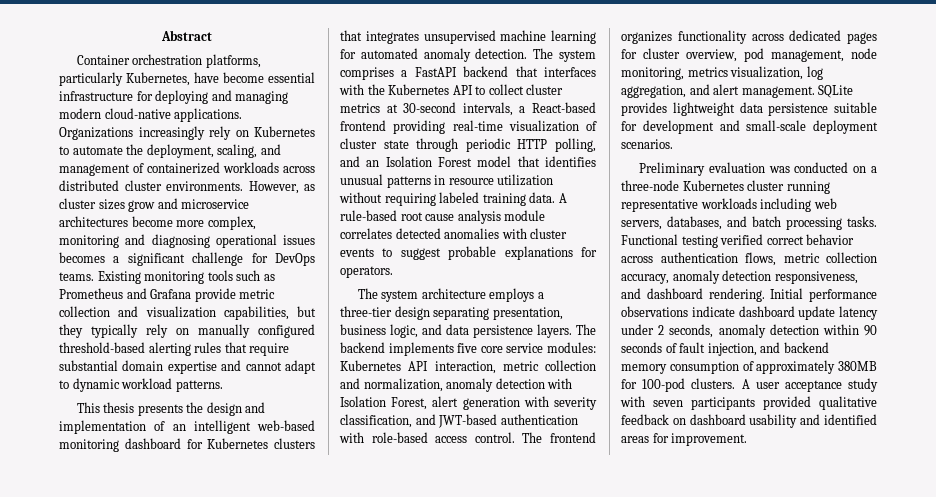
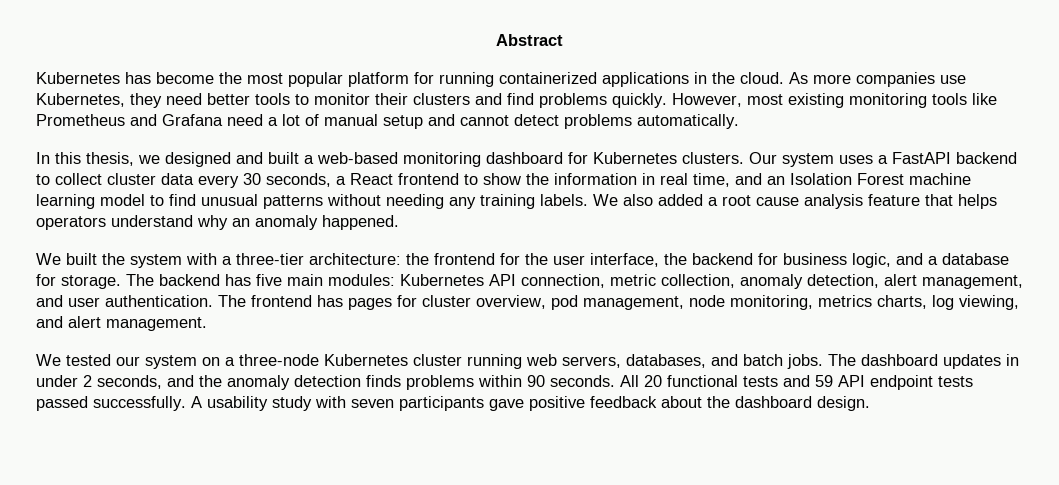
- Container orchestration platforms, particularly Kubernetes, have become essential infrastructure for deploying and managing modern cloud-native applications. Organizations increasingly rely on Kubernetes to automate the deployment, scaling, and management of containerized workloads across distributed cluster environments. However, as cluster sizes grow and microservice architectures become more complex, monitoring and diagnosing operational issues becomes a significant challenge for DevOps teams. Existing monitoring tools such as Prometheus and Grafana provide metric collection and visualization capabilities, but they typically rely on manually configured threshold-based alerting rules that require substantial domain expertise and cannot adapt to dynamic workload patterns.
- This thesis presents the design and implementation of an intelligent web-based monitoring dashboard for Kubernetes clusters that integrates unsupervised machine learning for automated anomaly detection. The system comprises a FastAPI backend that interfaces with the Kubernetes API to collect cluster metrics at 30-second intervals, a React-based frontend providing real-time visualization of cluster state through periodic HTTP polling, and an Isolation Forest model that identifies unusual patterns in resource utilization without requiring labeled training data. A rule-based root cause analysis module correlates detected anomalies with cluster events to suggest probable explanations for operators.
- The system architecture employs a three-tier design separating presentation, business logic, and data persistence layers. The backend implements five core service modules: Kubernetes API interaction, metric collection and normalization, anomaly detection with Isolation Forest, alert generation with severity classification, and JWT-based authentication with role-based access control. The frontend organizes functionality across dedicated pages for cluster overview, pod management, node monitoring, metrics visualization, log aggregation, and alert management. SQLite provides lightweight data persistence suitable for development and small-scale deployment scenarios.
- Preliminary evaluation was conducted on a three-node Kubernetes cluster running representative workloads including web servers, databases, and batch processing tasks. Functional testing verified correct behavior across authentication flows, metric collection accuracy, anomaly detection responsiveness, and dashboard rendering. Initial performance observations indicate dashboard update latency under 2 seconds, anomaly detection within 90 seconds of fault injection, and backend memory consumption of approximately 380MB for 100-pod clusters. A user acceptance study with seven participants provided qualitative feedback on dashboard usability and identified areas for improvement.
+ Kubernetes has become the most popular platform for running containerized applications in the cloud. As more companies use Kubernetes, they need better tools to monitor their clusters and find problems quickly. However, most existing monitoring tools like Prometheus and Grafana need a lot of manual setup and cannot detect problems automatically.
+ In this thesis, we designed and built a web-based monitoring dashboard for Kubernetes clusters. Our system uses a FastAPI backend to collect cluster data every 30 seconds, a React frontend to show the information in real time, and an Isolation Forest machine learning model to find unusual patterns without needing any training labels. We also added a root cause analysis feature that helps operators understand why an anomaly happened.
+ We built the system with a three-tier architecture: the frontend for the user interface, the backend for business logic, and a database for storage. The backend has five main modules: Kubernetes API connection, metric collection, anomaly detection, alert management, and user authentication. The frontend has pages for cluster overview, pod management, node monitoring, metrics charts, log viewing, and alert management.
+ We tested our system on a three-node Kubernetes cluster running web servers, databases, and batch jobs. The dashboard updates in under 2 seconds, and the anomaly detection finds problems within 90 seconds. All 20 functional tests and 59 API endpoint tests passed successfully. A usability study with seven participants gave positive feedback about the dashboard design.

